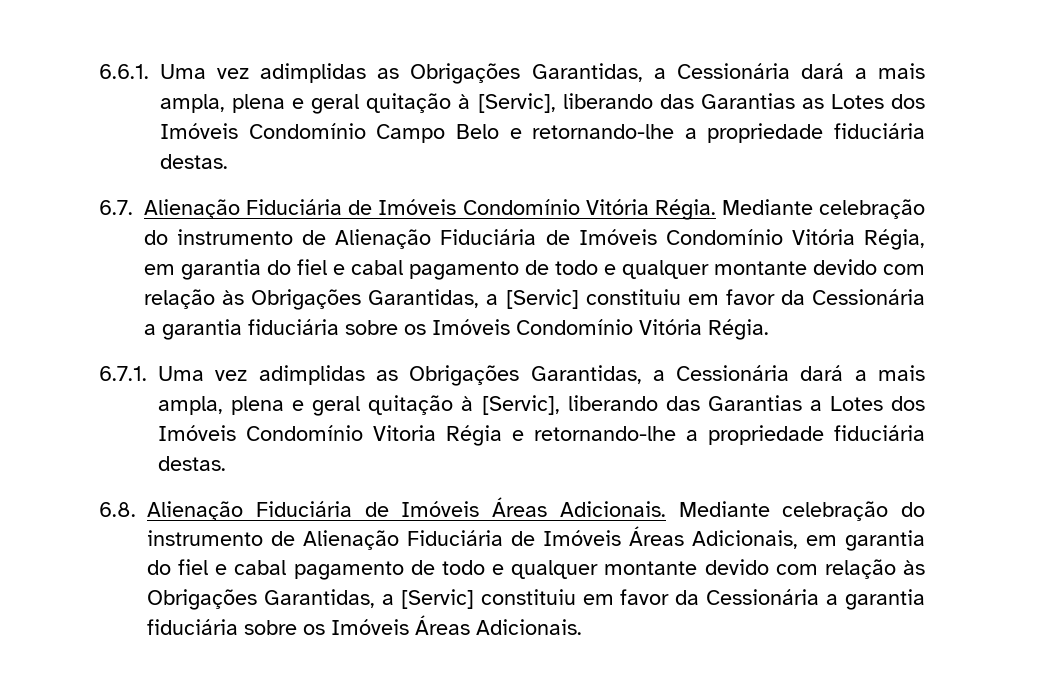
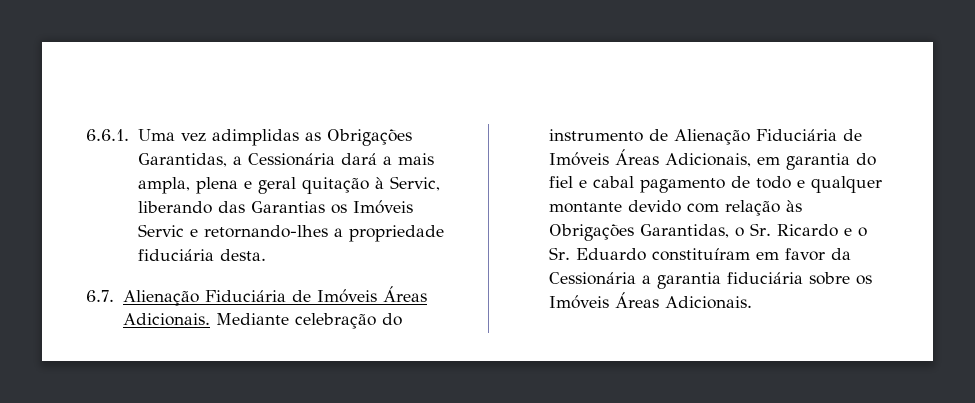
- 6.6.1. Uma vez adimplidas as Obrigações Garantidas, a Cessionária dará a mais ampla, plena e geral quitação à [Servic], liberando das Garantias as Lotes dos Imóveis Condomínio Campo Belo e retornando-lhe a propriedade fiduciária destas.
- 6.7. Alienação Fiduciária de Imóveis Condomínio Vitória Régia. Mediante celebração do instrumento de Alienação Fiduciária de Imóveis Condomínio Vitória Régia, em garantia do fiel e cabal pagamento de todo e qualquer montante devido com relação às Obrigações Garantidas, a [Servic] constituiu em favor da Cessionária a garantia fiduciária sobre os Imóveis Condomínio Vitória Régia.
- 6.7.1. Uma vez adimplidas as Obrigações Garantidas, a Cessionária dará a mais ampla, plena e geral quitação à [Servic], liberando das Garantias a Lotes dos Imóveis Condomínio Vitoria Régia e retornando-lhe a propriedade fiduciária destas.
- 6.8. Alienação Fiduciária de Imóveis Áreas Adicionais.
+ 6.6.1. Uma vez adimplidas as Obrigações Garantidas, a Cessionária dará a mais ampla, plena e geral quitação à Servic, liberando das Garantias os Imóveis Servic e retornando-lhes a propriedade fiduciária desta.
+ 6.7. Alienação Fiduciária de Imóveis Áreas Adicionais.
- Mediante celebração do instrumento de Alienação Fiduciária de Imóveis Áreas Adicionais, em garantia do fiel e cabal pagamento de todo e qualquer montante devido com relação às Obrigações Garantidas, a [Servic] constituiu em favor da Cessionária a garantia fiduciária sobre os Imóveis Áreas Adicionais.
+ Mediante celebração do instrumento de Alienação Fiduciária de Imóveis Áreas Adicionais, em garantia do fiel e cabal pagamento de todo e qualquer montante devido com relação às Obrigações Garantidas, o Sr. Ricardo e o Sr. Eduardo constituíram em favor da Cessionária a garantia fiduciária sobre os Imóveis Áreas Adicionais.

